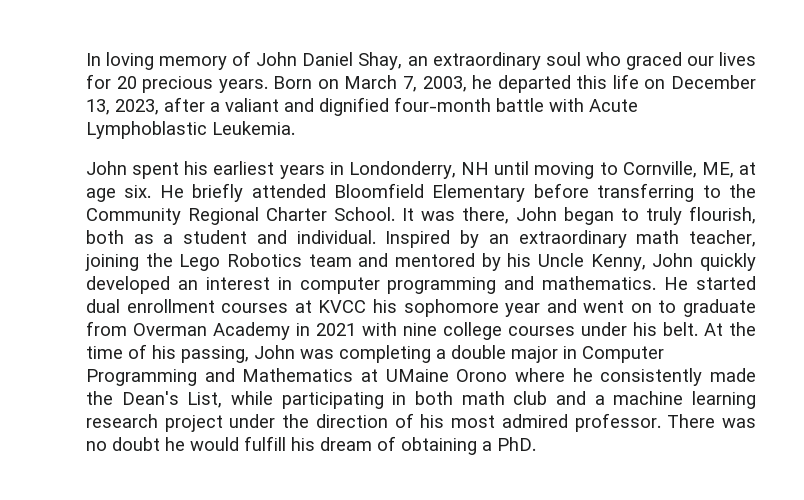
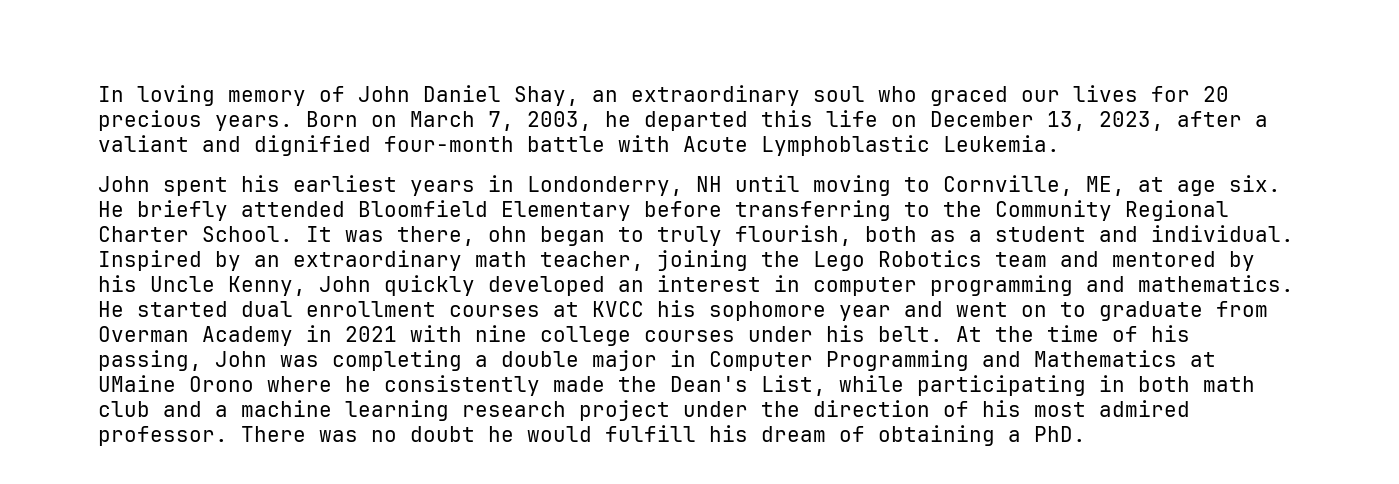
- It was there, John began to truly flourish, both as a student and individual.
+ It was there, ohn began to truly flourish, both as a student and individual.

